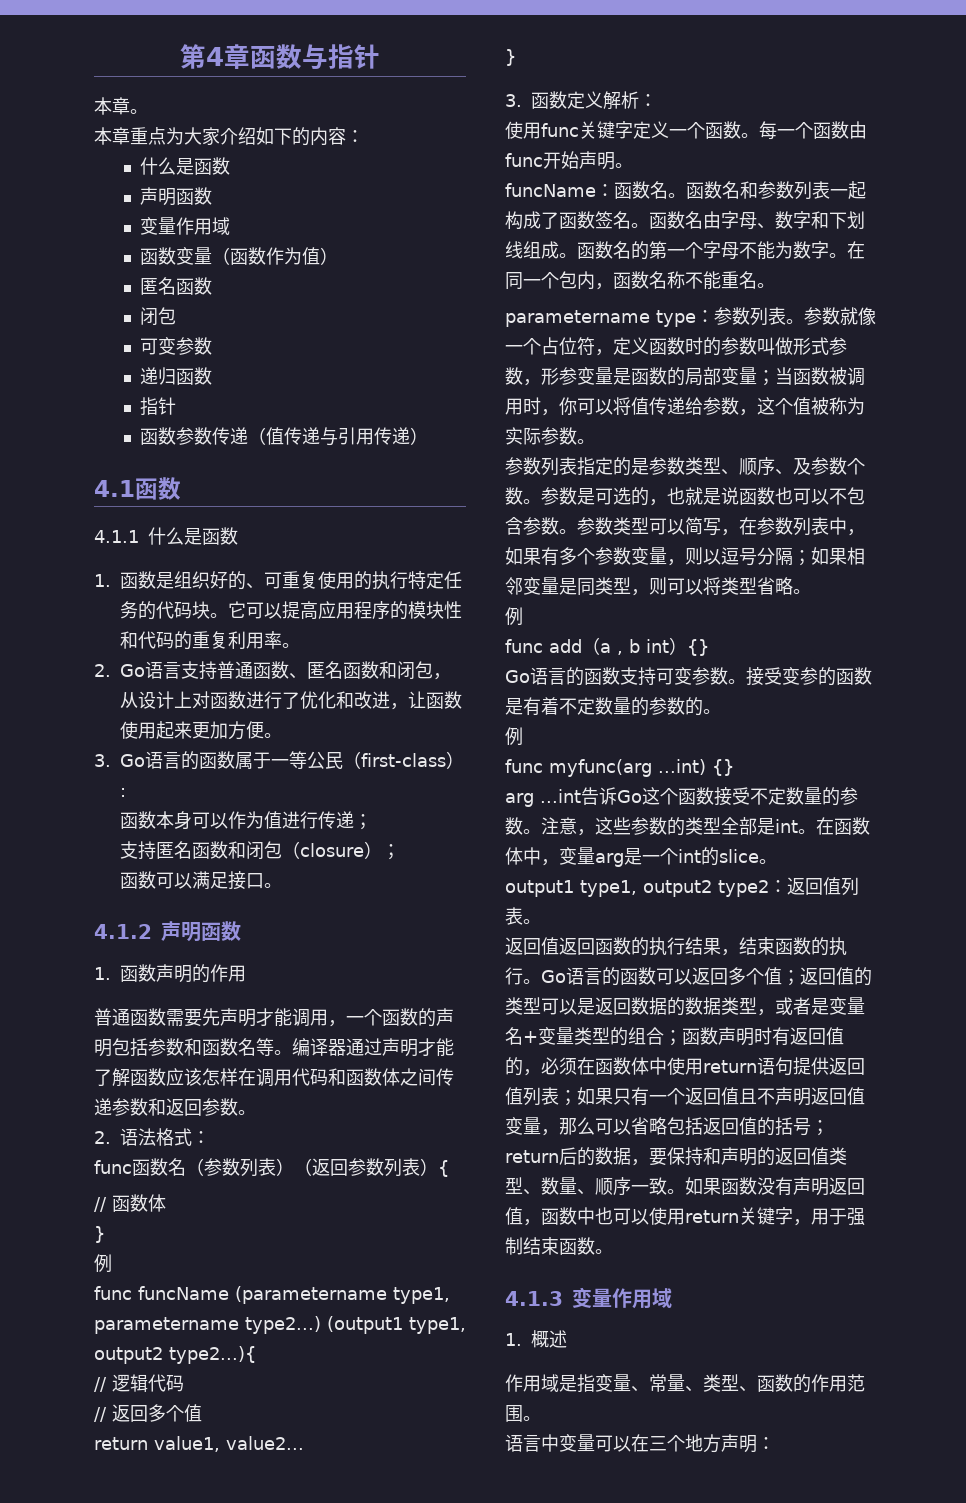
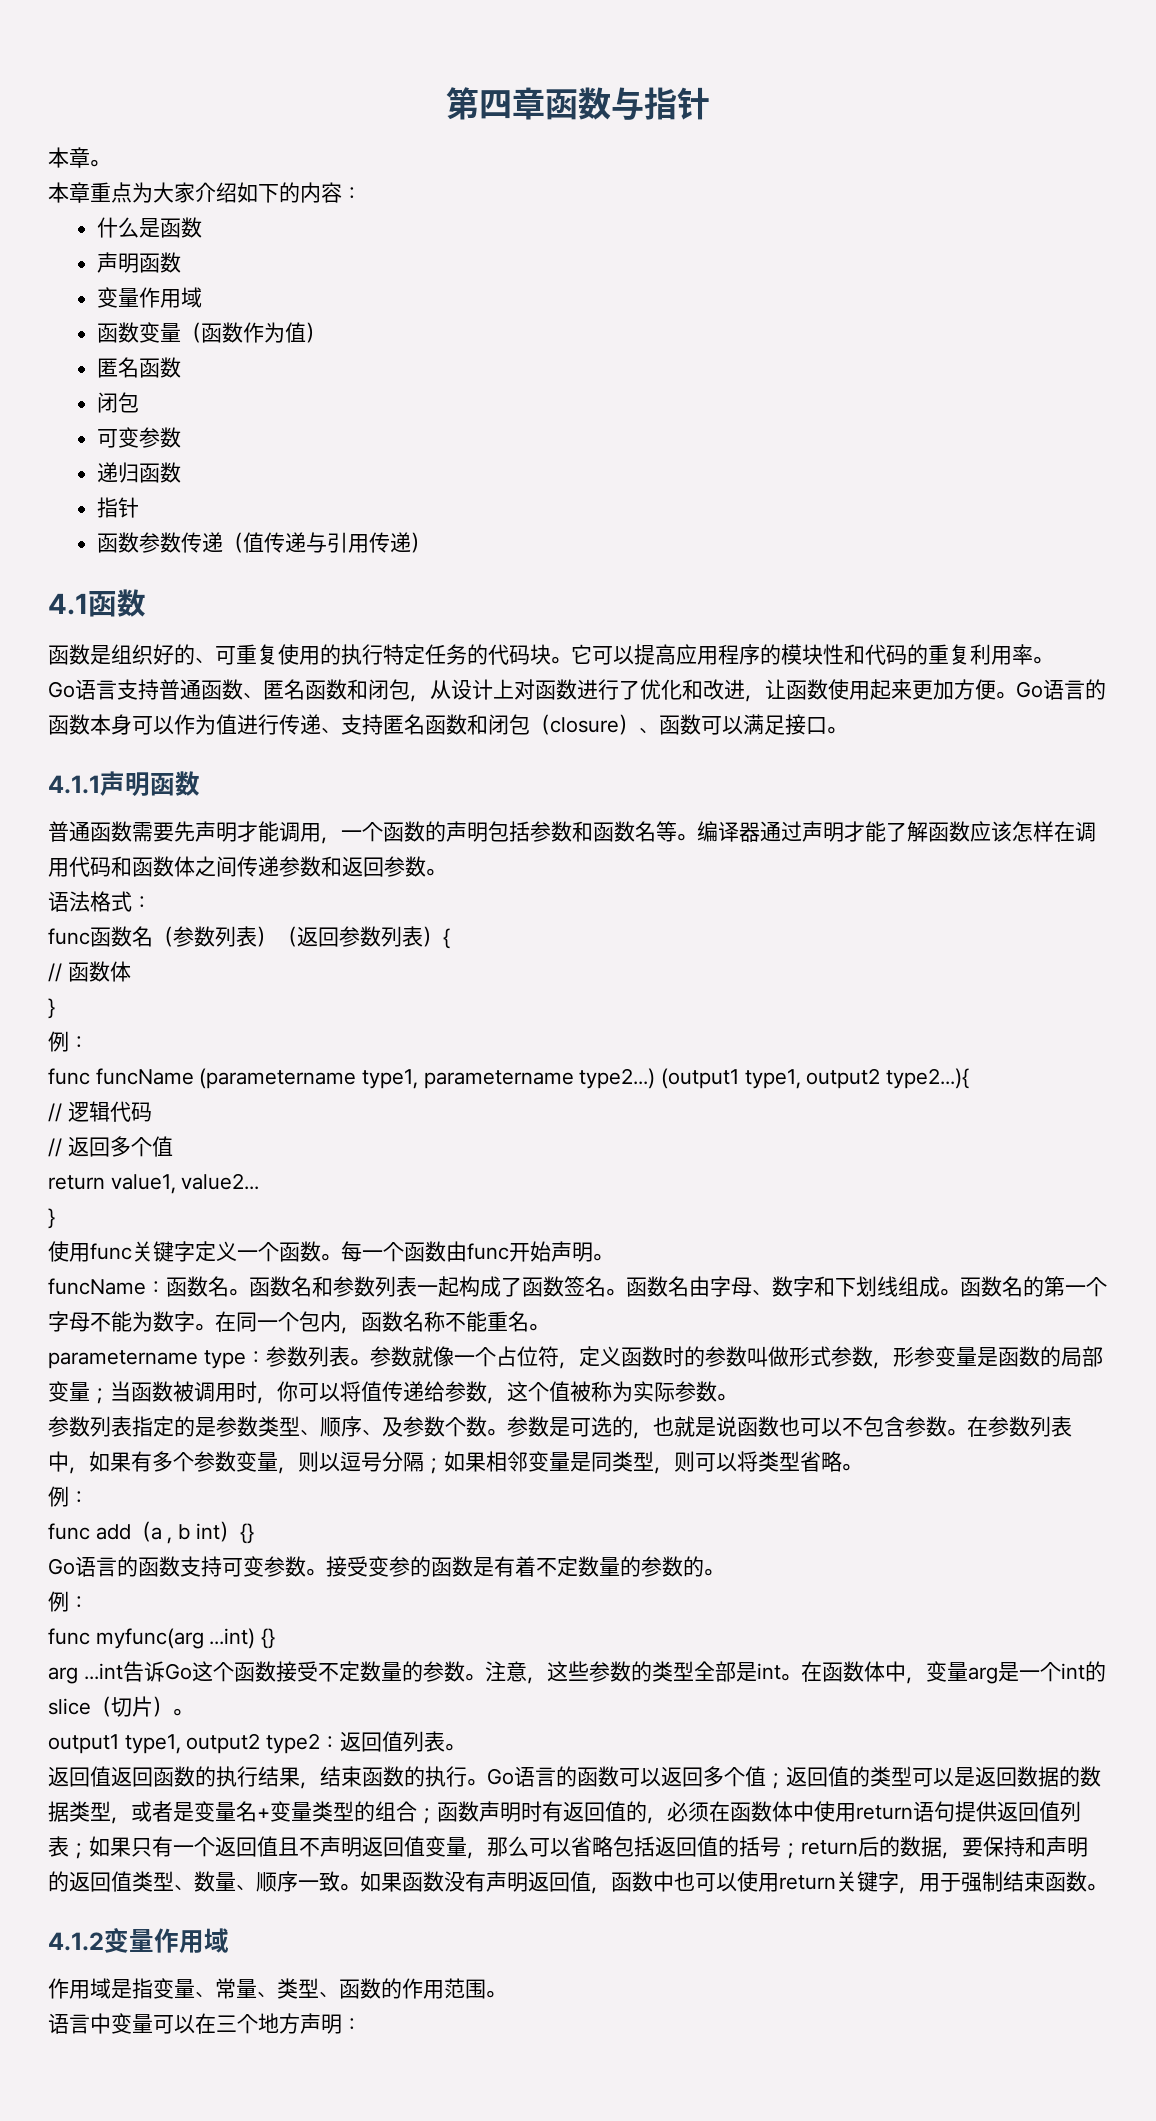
- 第4章函数与指针
+ 第四章函数与指针
- 4.1.1什么是函数
- 1.函数是组织好的、可重复使用的执行特定任务的代码块。
+ 函数是组织好的、可重复使用的执行特定任务的代码块。
- 2. Go语言支持普通函数、匿名函数和闭包，从设计上对函数进行了优化和改进，让函数使用起来更加方便。
- 3. Go语言的函数属于一等公民（first-class）:
- 函数本身可以作为值进行传递；
- 支持匿名函数和闭包（closure）；
- 函数可以满足接口。
+ Go语言支持普通函数、匿名函数和闭包，从设计上对函数进行了优化和改进，让函数使用起来更加方便。Go语言的函数本身可以作为值进行传递、支持匿名函数和闭包（closure）、函数可以满足接口。
- 4.1.2声明函数
- 1.函数声明的作用
+ 4.1.1声明函数
- 2.语法格式：
+ 语法格式：
  // 函数体
  }
- 例
+ 例：
- 3.函数定义解析：
- 参数类型可以简写，在参数列表中，如果有多个参数变量，则以逗号分隔；如果相邻变量是同类型，则可以将类型省略。
- 例
+ 在参数列表中，如果有多个参数变量，则以逗号分隔；如果相邻变量是同类型，则可以将类型省略。
+ 例：
  接受变参的函数是有着不定数量的参数的。
- 例
+ 例：
- 在函数体中，变量arg是一个int的slice。
+ 在函数体中，变量arg是一个int的slice（切片）。
- 4.1.3变量作用域
- 1.概述
+ 4.1.2变量作用域

